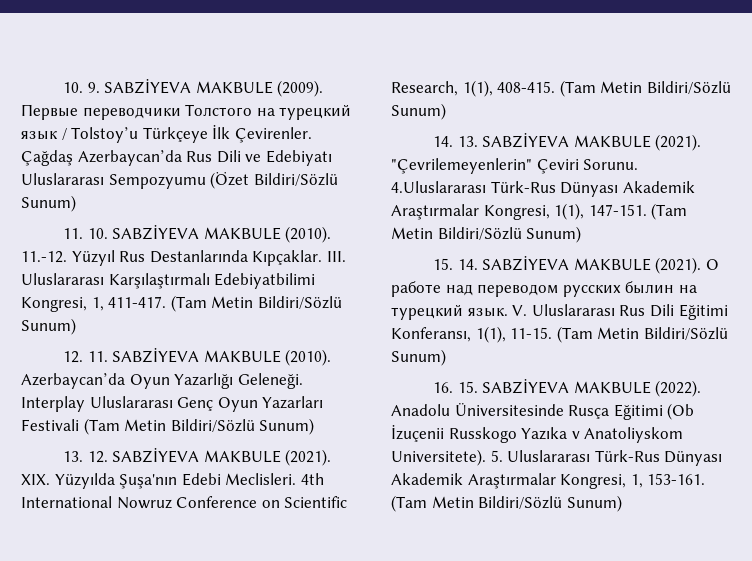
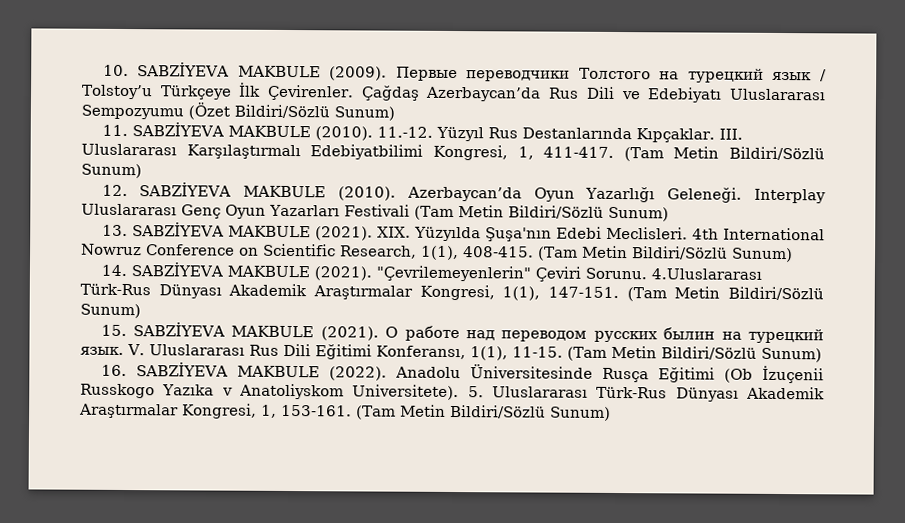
- 10. 9. SABZİYEVA MAKBULE (2009).
+ 10. SABZİYEVA MAKBULE (2009).
- 11. 10. SABZİYEVA MAKBULE (2010).
+ 11. SABZİYEVA MAKBULE (2010).
- 12. 11. SABZİYEVA MAKBULE (2010).
+ 12. SABZİYEVA MAKBULE (2010).
- 13. 12. SABZİYEVA MAKBULE (2021).
+ 13. SABZİYEVA MAKBULE (2021).
- 14. 13. SABZİYEVA MAKBULE (2021).
+ 14. SABZİYEVA MAKBULE (2021).
- 15. 14. SABZİYEVA MAKBULE (2021).
+ 15. SABZİYEVA MAKBULE (2021).
- 16. 15. SABZİYEVA MAKBULE (2022).
+ 16. SABZİYEVA MAKBULE (2022).

